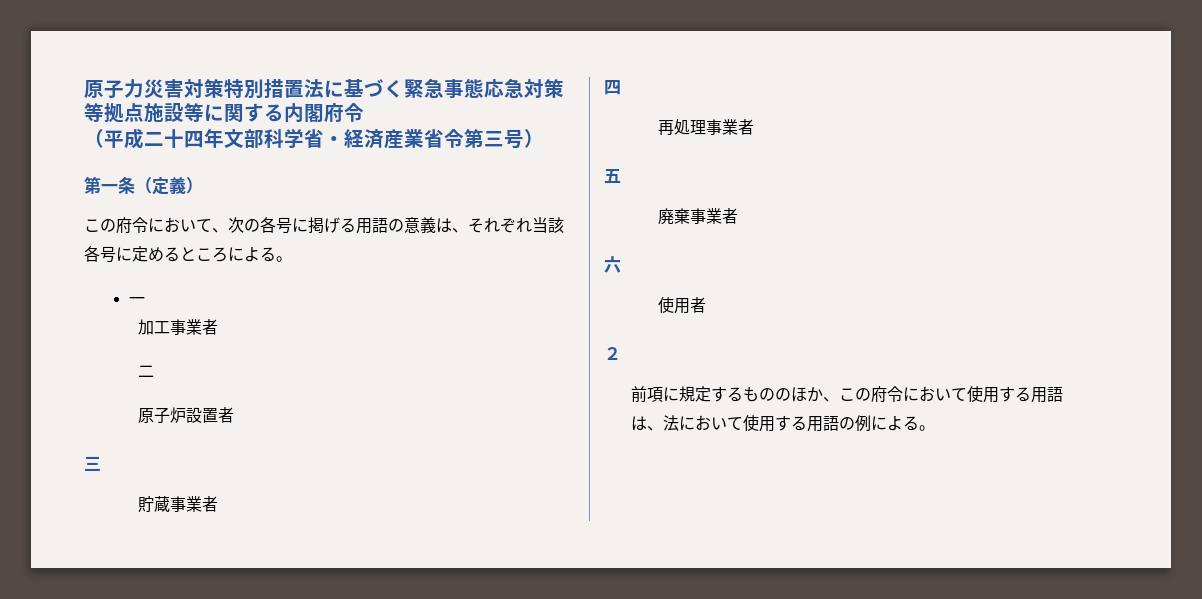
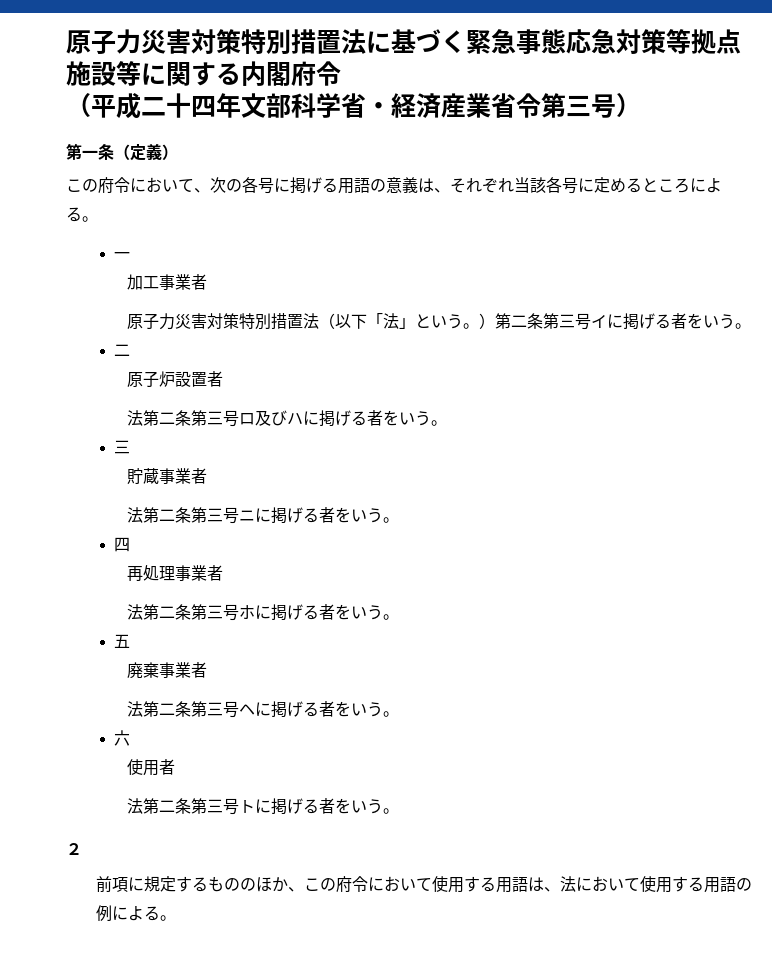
  加工事業者
+ 原子力災害対策特別措置法（以下「法」という。）第二条第三号イに掲げる者をいう。
  二
  原子炉設置者
+ 法第二条第三号ロ及びハに掲げる者をいう。
  三
  貯蔵事業者
+ 法第二条第三号ニに掲げる者をいう。
  四
  再処理事業者
+ 法第二条第三号ホに掲げる者をいう。
  五
  廃棄事業者
+ 法第二条第三号ヘに掲げる者をいう。
  六
  使用者
+ 法第二条第三号トに掲げる者をいう。

